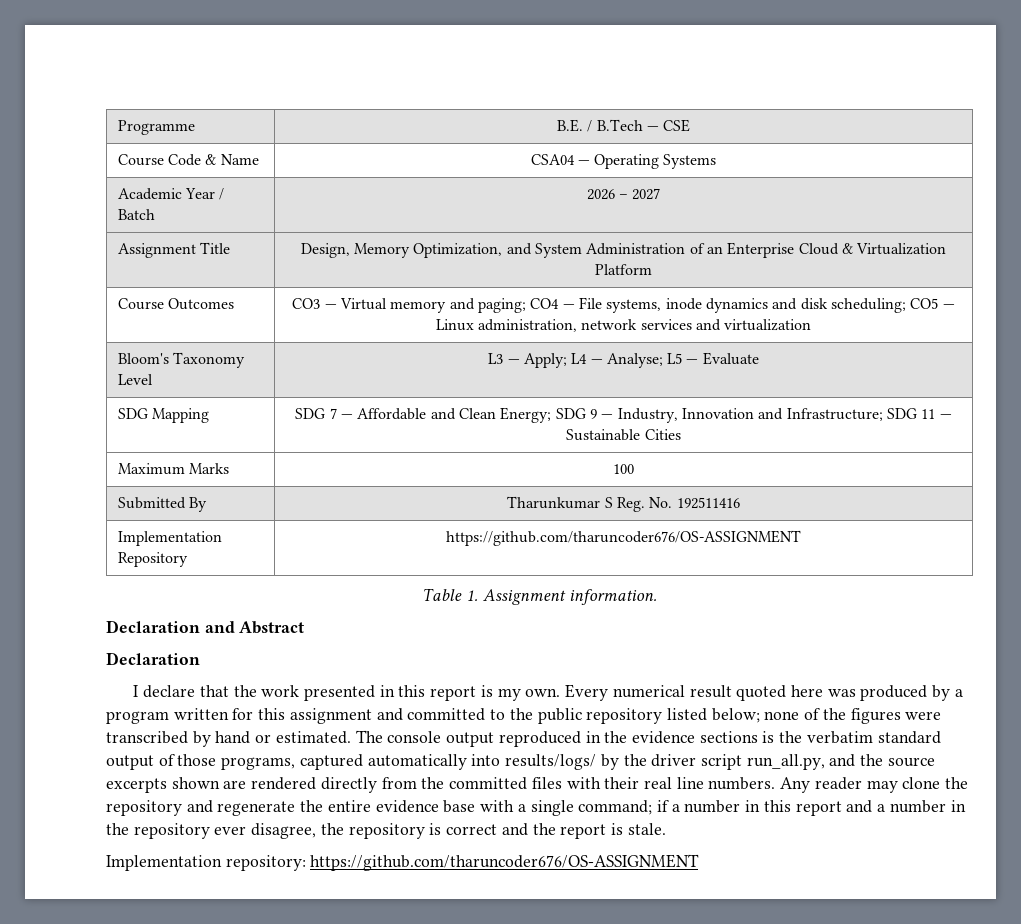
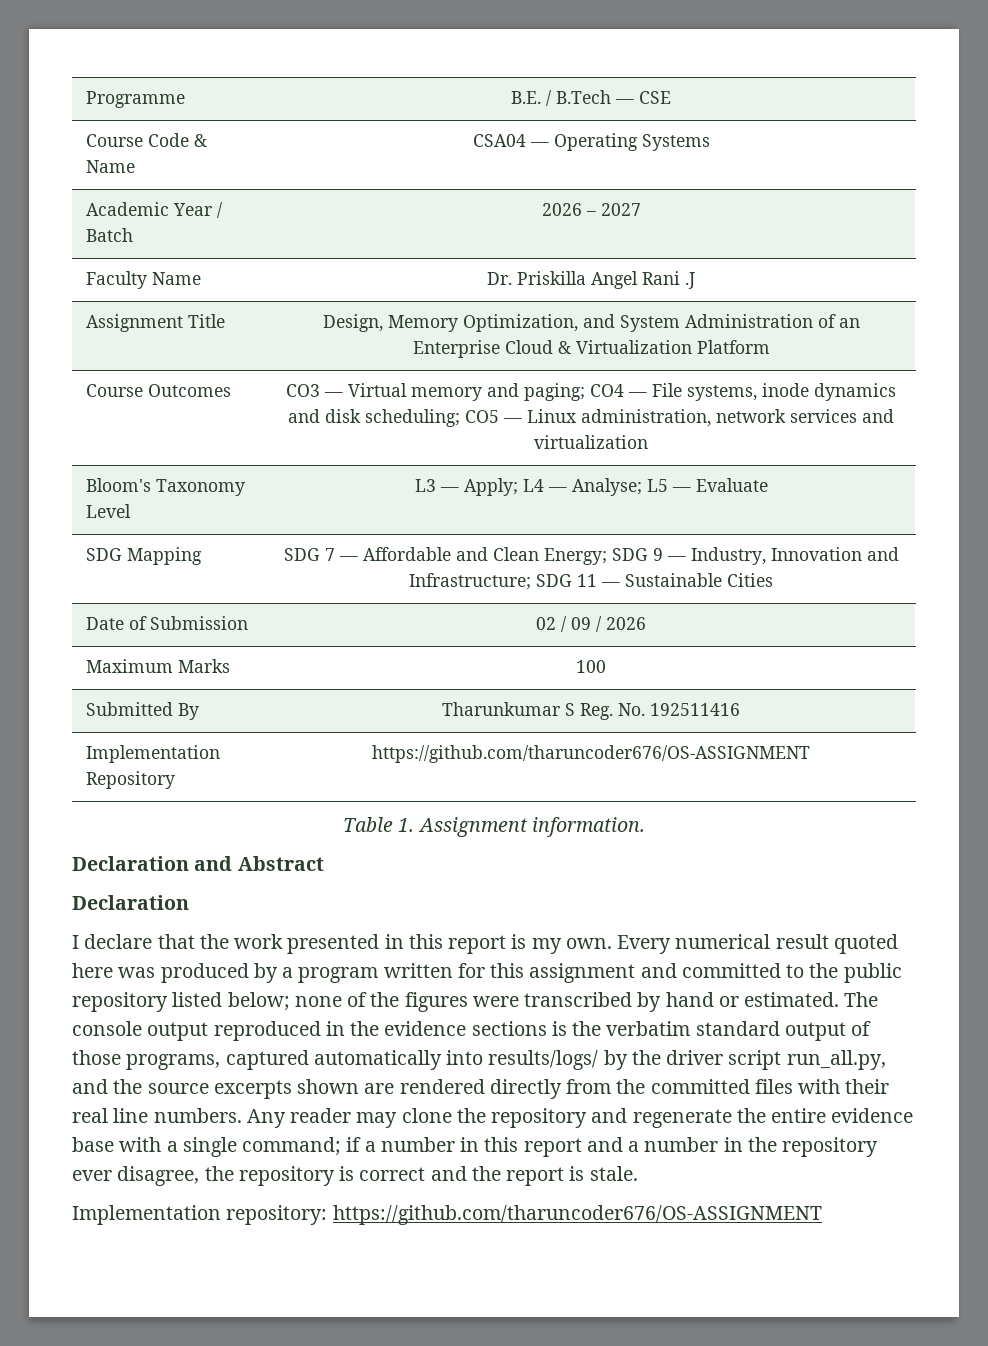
+ Faculty Name | Dr. Priskilla Angel Rani .J
+ Date of Submission | 02 / 09 / 2026

